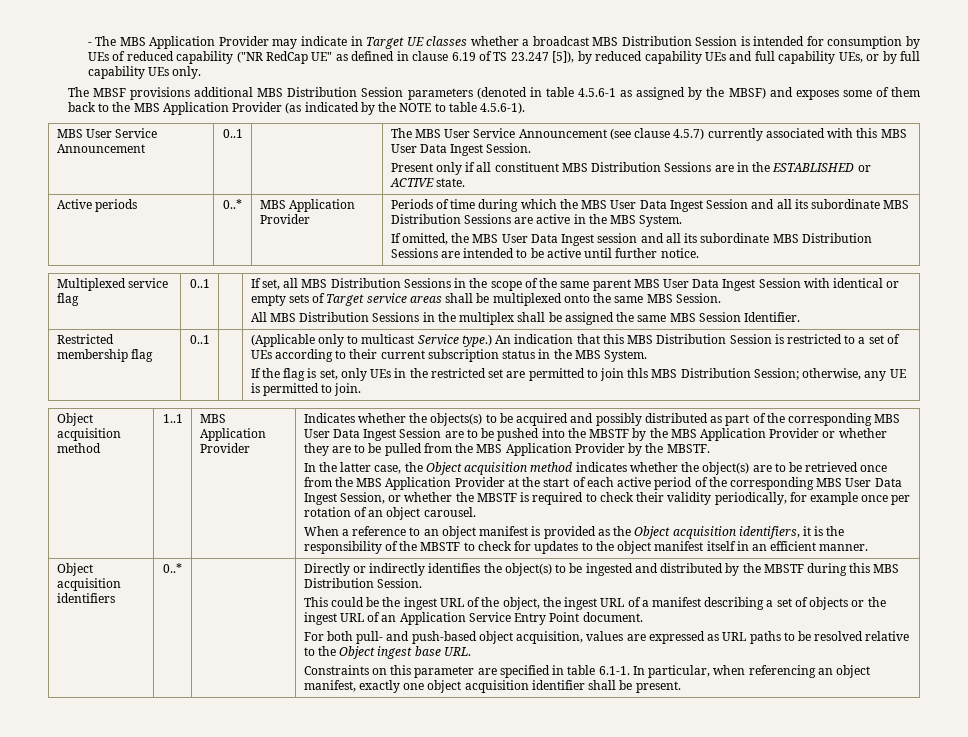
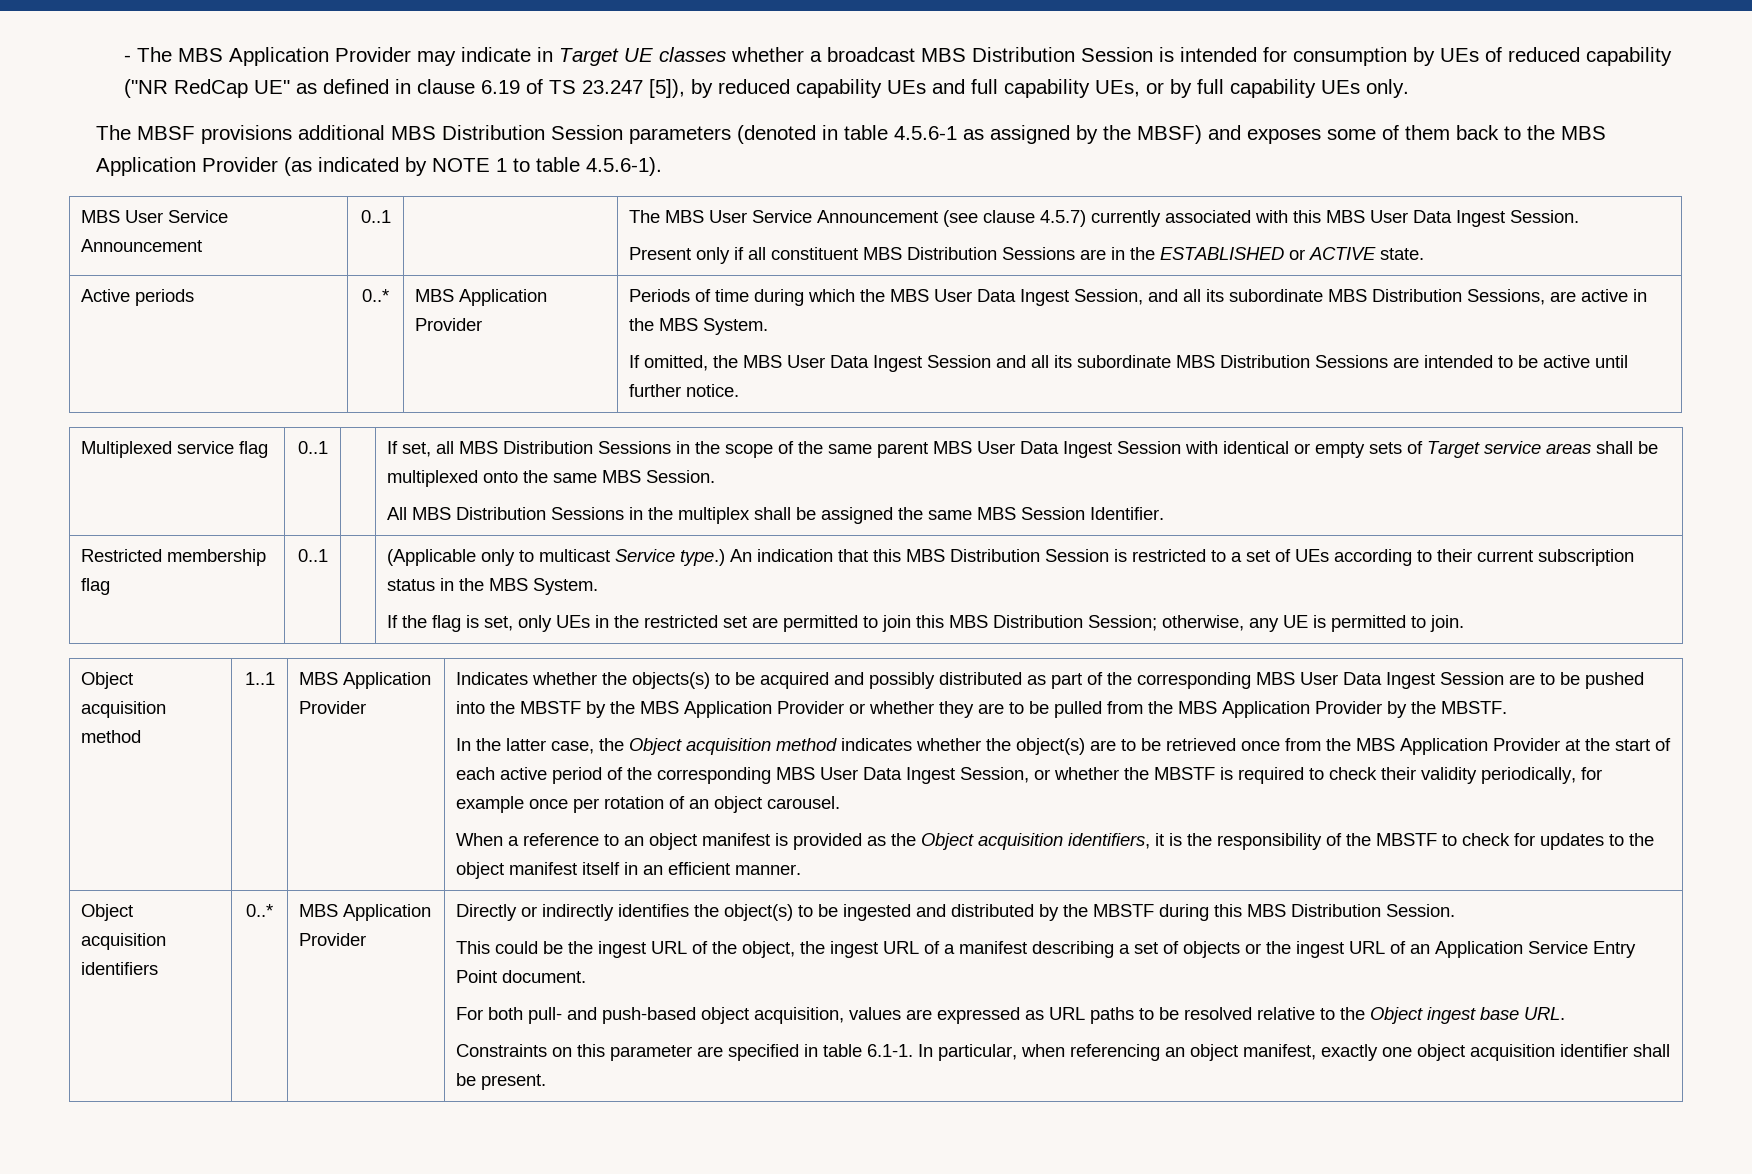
- The MBSF provisions additional MBS Distribution Session parameters (denoted in table 4.5.6-1 as assigned by the MBSF) and exposes some of them back to the MBS Application Provider (as indicated by the NOTE to table 4.5.6-1).
+ The MBSF provisions additional MBS Distribution Session parameters (denoted in table 4.5.6-1 as assigned by the MBSF) and exposes some of them back to the MBS Application Provider (as indicated by NOTE 1 to table 4.5.6-1).
- Periods of time during which the MBS User Data Ingest Session and all its subordinate MBS Distribution Sessions are active in the MBS System.
+ Periods of time during which the MBS User Data Ingest Session, and all its subordinate MBS Distribution Sessions, are active in the MBS System.
- If omitted, the MBS User Data Ingest session and all its subordinate MBS Distribution Sessions are intended to be active until further notice.
+ If omitted, the MBS User Data Ingest Session and all its subordinate MBS Distribution Sessions are intended to be active until further notice.
- If the flag is set, only UEs in the restricted set are permitted to join thls MBS Distribution Session; otherwise, any UE is permitted to join.
+ If the flag is set, only UEs in the restricted set are permitted to join this MBS Distribution Session; otherwise, any UE is permitted to join.
- Object acquisition identifiers | 0..*
+ Object acquisition identifiers | 0..* | MBS Application Provider

